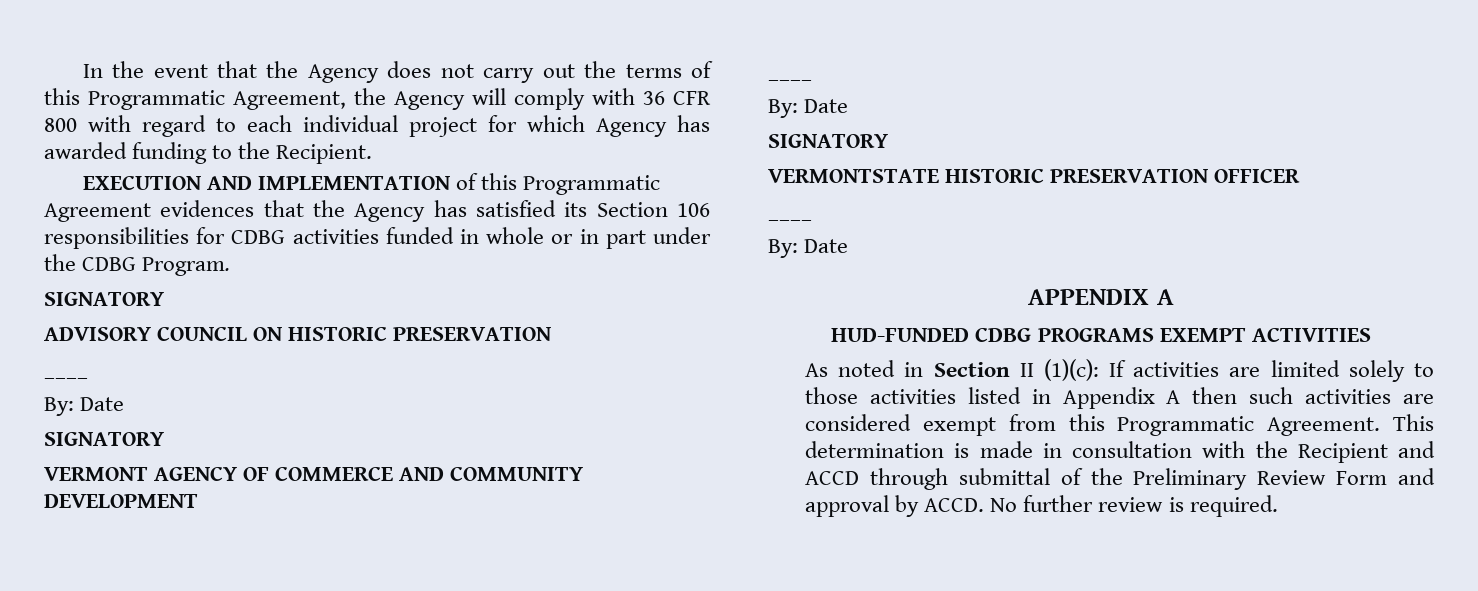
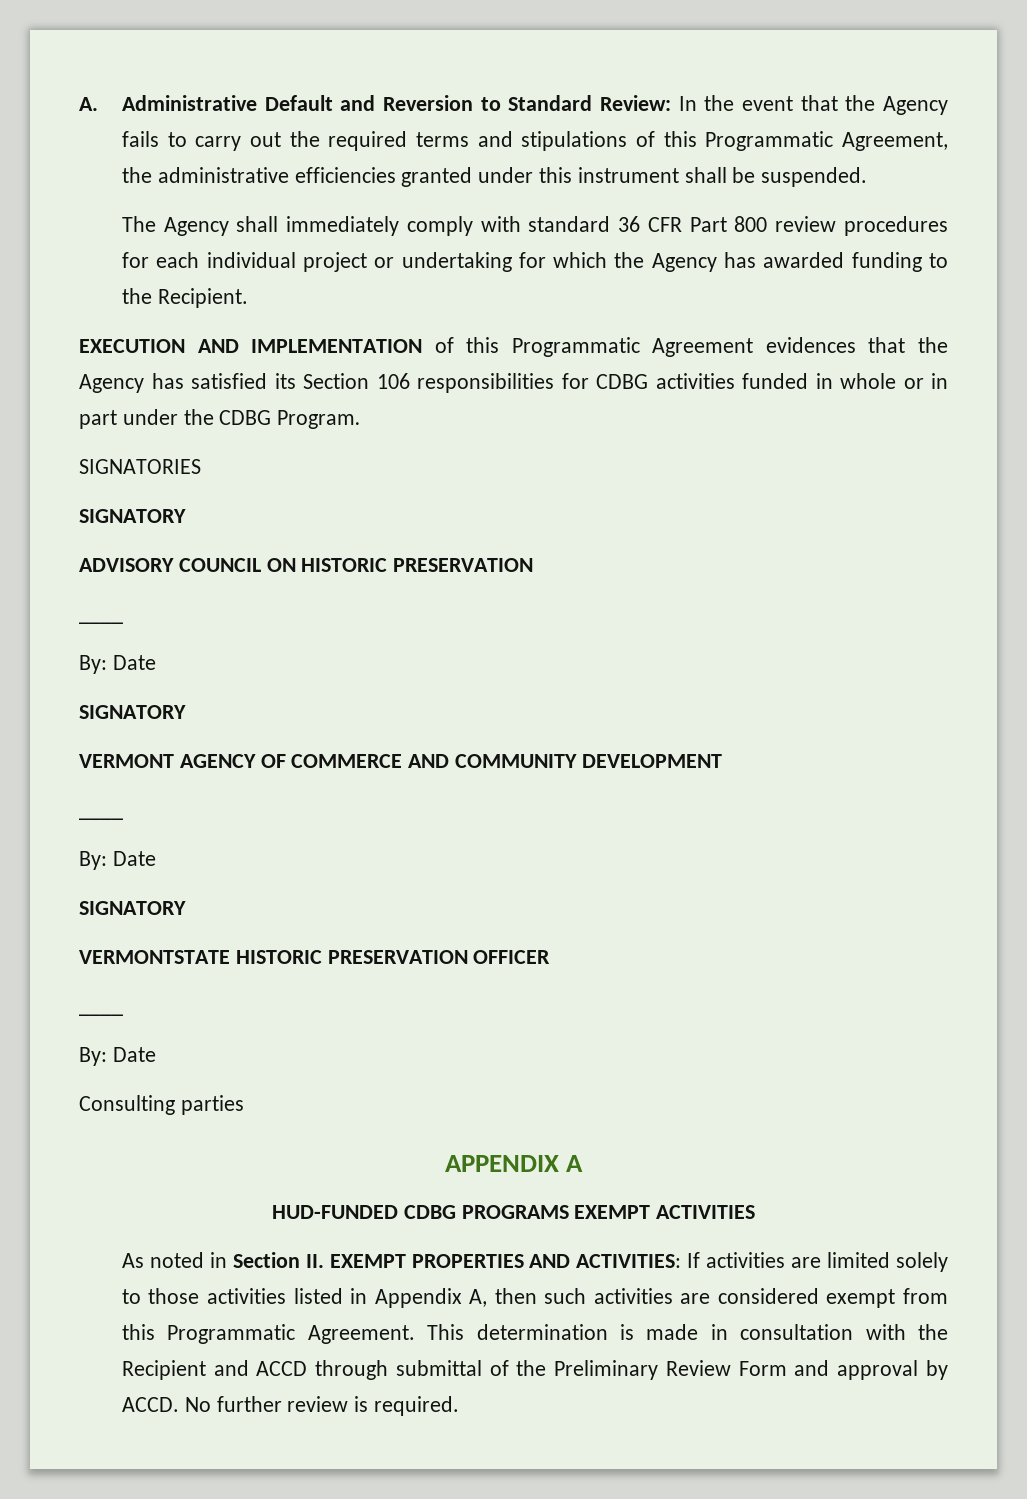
- In the event that the Agency does not carry out the terms of this Programmatic Agreement, the Agency will comply with 36 CFR 800 with regard to each individual project for which Agency has awarded funding to the Recipient.
+ A. Administrative Default and Reversion to Standard Review: In the event that the Agency fails to carry out the required terms and stipulations of this Programmatic Agreement, the administrative efficiencies granted under this instrument shall be suspended.
+ The Agency shall immediately comply with standard 36 CFR Part 800 review procedures for each individual project or undertaking for which the Agency has awarded funding to the Recipient.
+ SIGNATORIES
+ Consulting parties
- As noted in Section II (1)(c): If activities are limited solely to those activities listed in Appendix A then such activities are considered exempt from this Programmatic Agreement.
+ As noted in Section II. EXEMPT PROPERTIES AND ACTIVITIES: If activities are limited solely to those activities listed in Appendix A, then such activities are considered exempt from this Programmatic Agreement.

